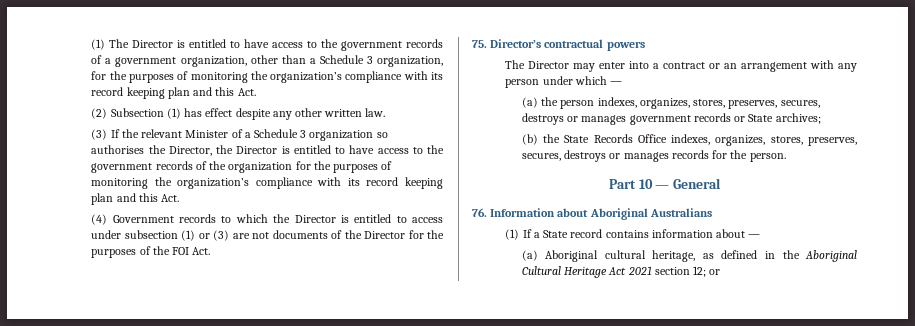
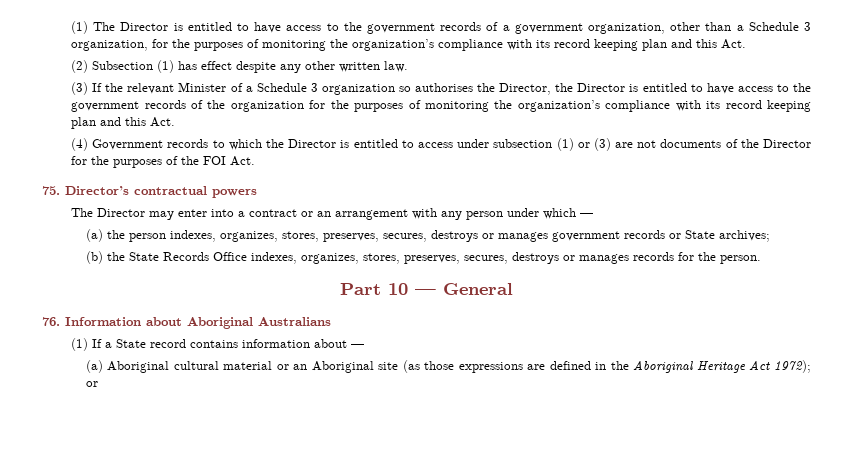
- (a) Aboriginal cultural heritage, as defined in the Aboriginal Cultural Heritage Act 2021 section 12; or
+ (a) Aboriginal cultural material or an Aboriginal site (as those expressions are defined in the Aboriginal Heritage Act 1972); or

